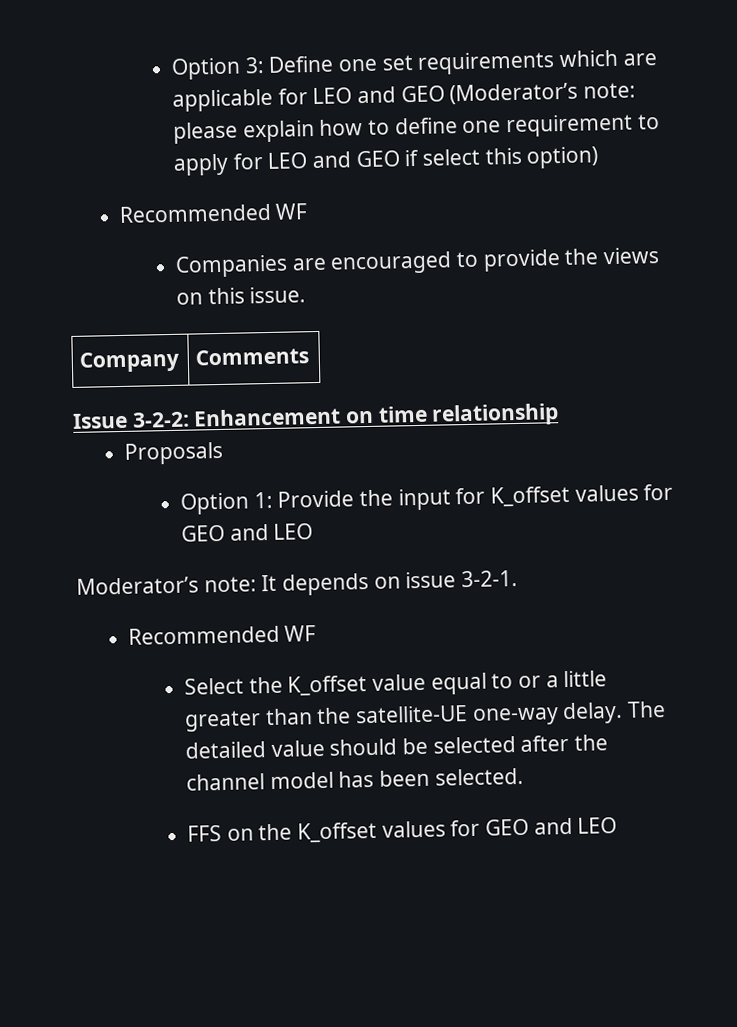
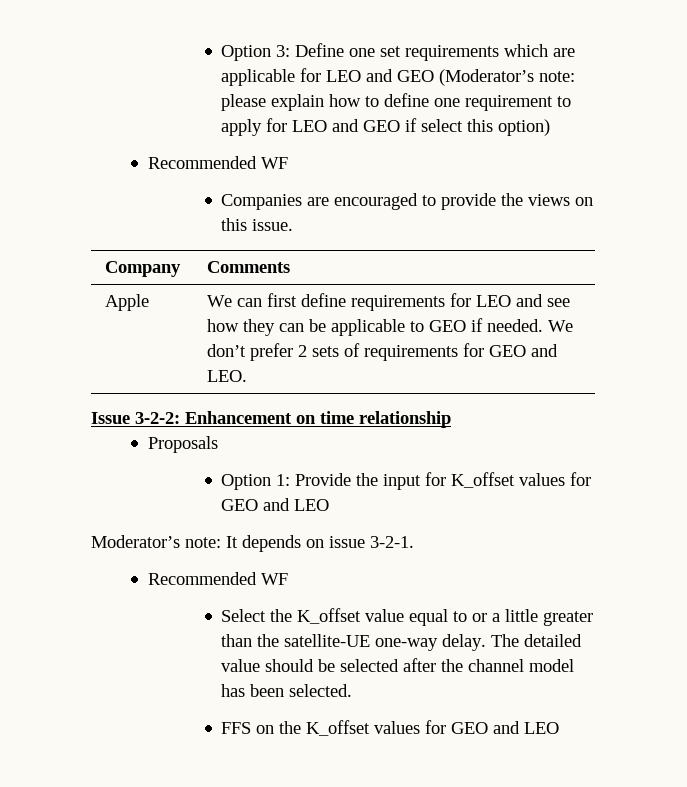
+ Apple | We can first define requirements for LEO and see how they can be applicable to GEO if needed. We don’t prefer 2 sets of requirements for GEO and LEO.

